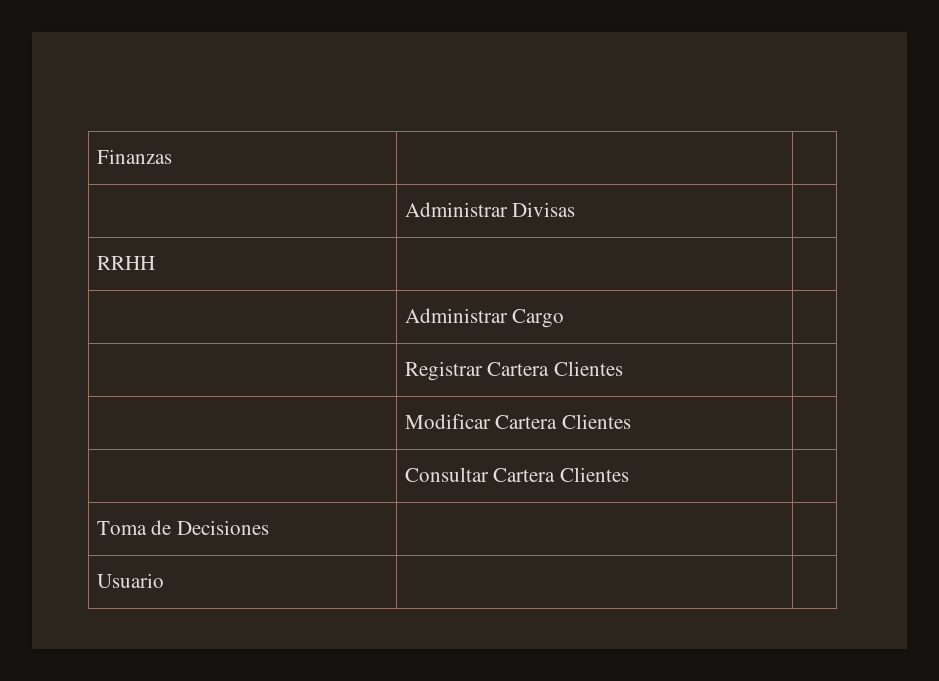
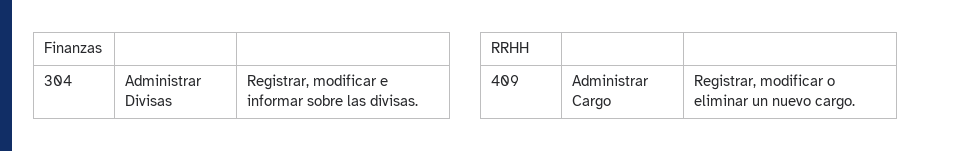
- | Administrar Divisas |
+ 304 | Administrar Divisas | Registrar, modificar e informar sobre las divisas.
- | Administrar Cargo |
- | Registrar Cartera Clientes |
- | Modificar Cartera Clientes |
- | Consultar Cartera Clientes |
- Toma de Decisiones | |
- Usuario | |
+ 409 | Administrar Cargo | Registrar, modificar o eliminar un nuevo cargo.

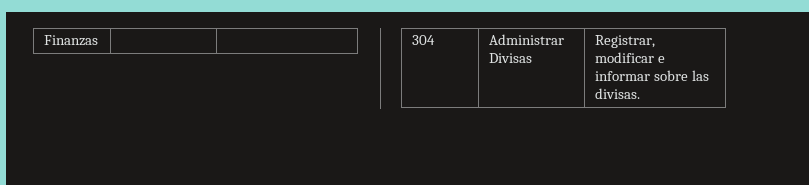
- RRHH | |
- 409 | Administrar Cargo | Registrar, modificar o eliminar un nuevo cargo.

